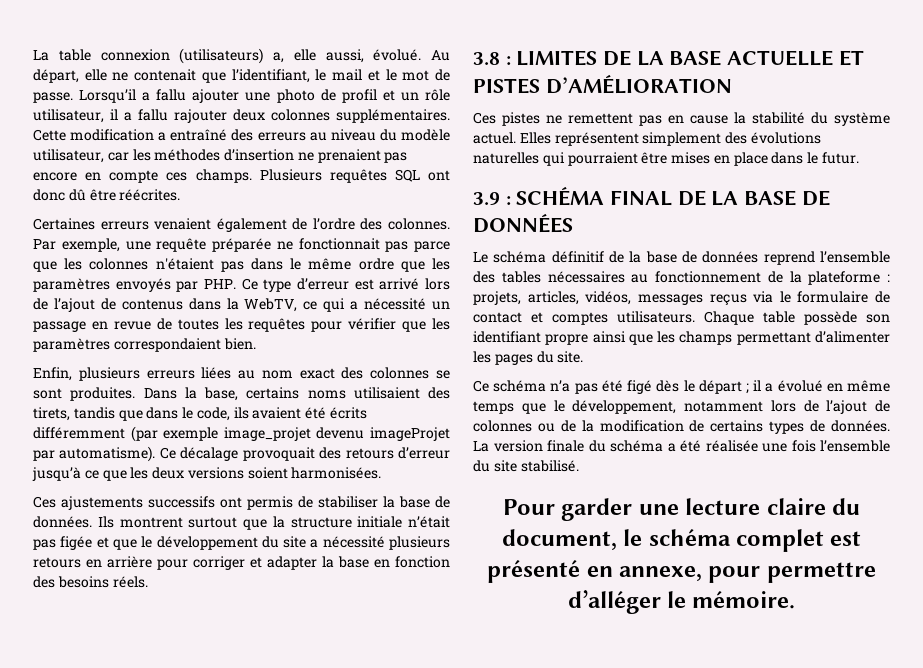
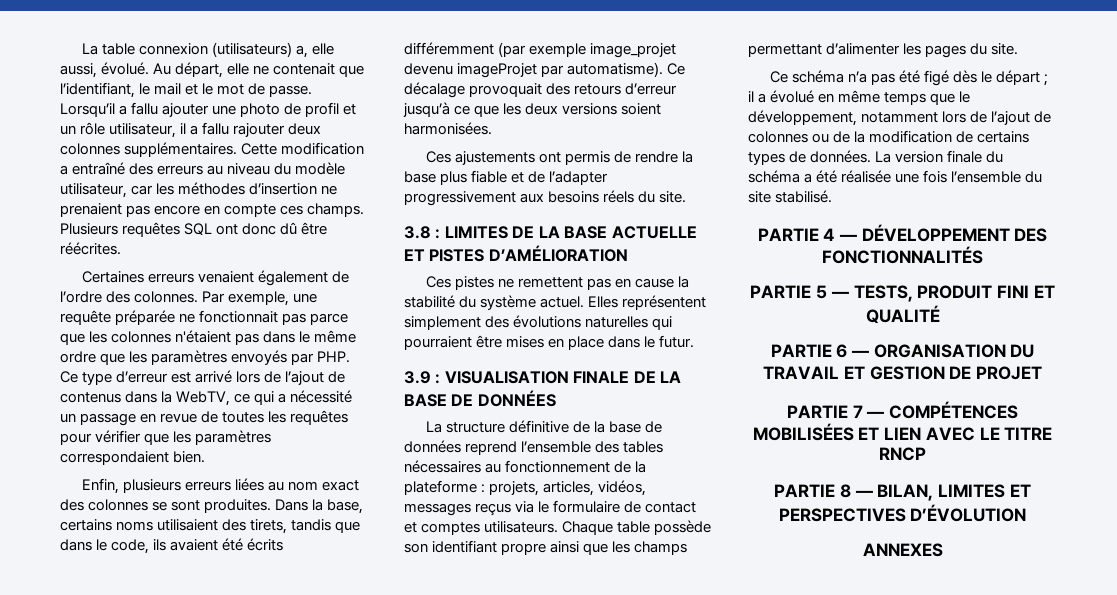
- Ces ajustements successifs ont permis de stabiliser la base de données. Ils montrent surtout que la structure initiale n’était pas figée et que le développement du site a nécessité plusieurs retours en arrière pour corriger et adapter la base en fonction des besoins réels.
+ Ces ajustements ont permis de rendre la base plus fiable et de l’adapter progressivement aux besoins réels du site.
- 3.9 : SCHÉMA FINAL DE LA BASE DE DONNÉES
+ 3.9 : VISUALISATION FINALE DE LA BASE DE DONNÉES
- Le schéma définitif de la base de données reprend l’ensemble des tables nécessaires au fonctionnement de la plateforme : projets, articles, vidéos, messages reçus via le formulaire de contact et comptes utilisateurs.
+ La structure définitive de la base de données reprend l’ensemble des tables nécessaires au fonctionnement de la plateforme : projets, articles, vidéos, messages reçus via le formulaire de contact et comptes utilisateurs.
- Pour garder une lecture claire du document, le schéma complet est présenté en annexe, pour permettre d’alléger le mémoire.
+ PARTIE 4 — DÉVELOPPEMENT DES FONCTIONNALITÉS
+ PARTIE 5 — TESTS, PRODUIT FINI ET QUALITÉ
+ PARTIE 6 — ORGANISATION DU TRAVAIL ET GESTION DE PROJET
+ PARTIE 7 — COMPÉTENCES MOBILISÉES ET LIEN AVEC LE TITRE RNCP
+ PARTIE 8 — BILAN, LIMITES ET PERSPECTIVES D’ÉVOLUTION
+ ANNEXES

